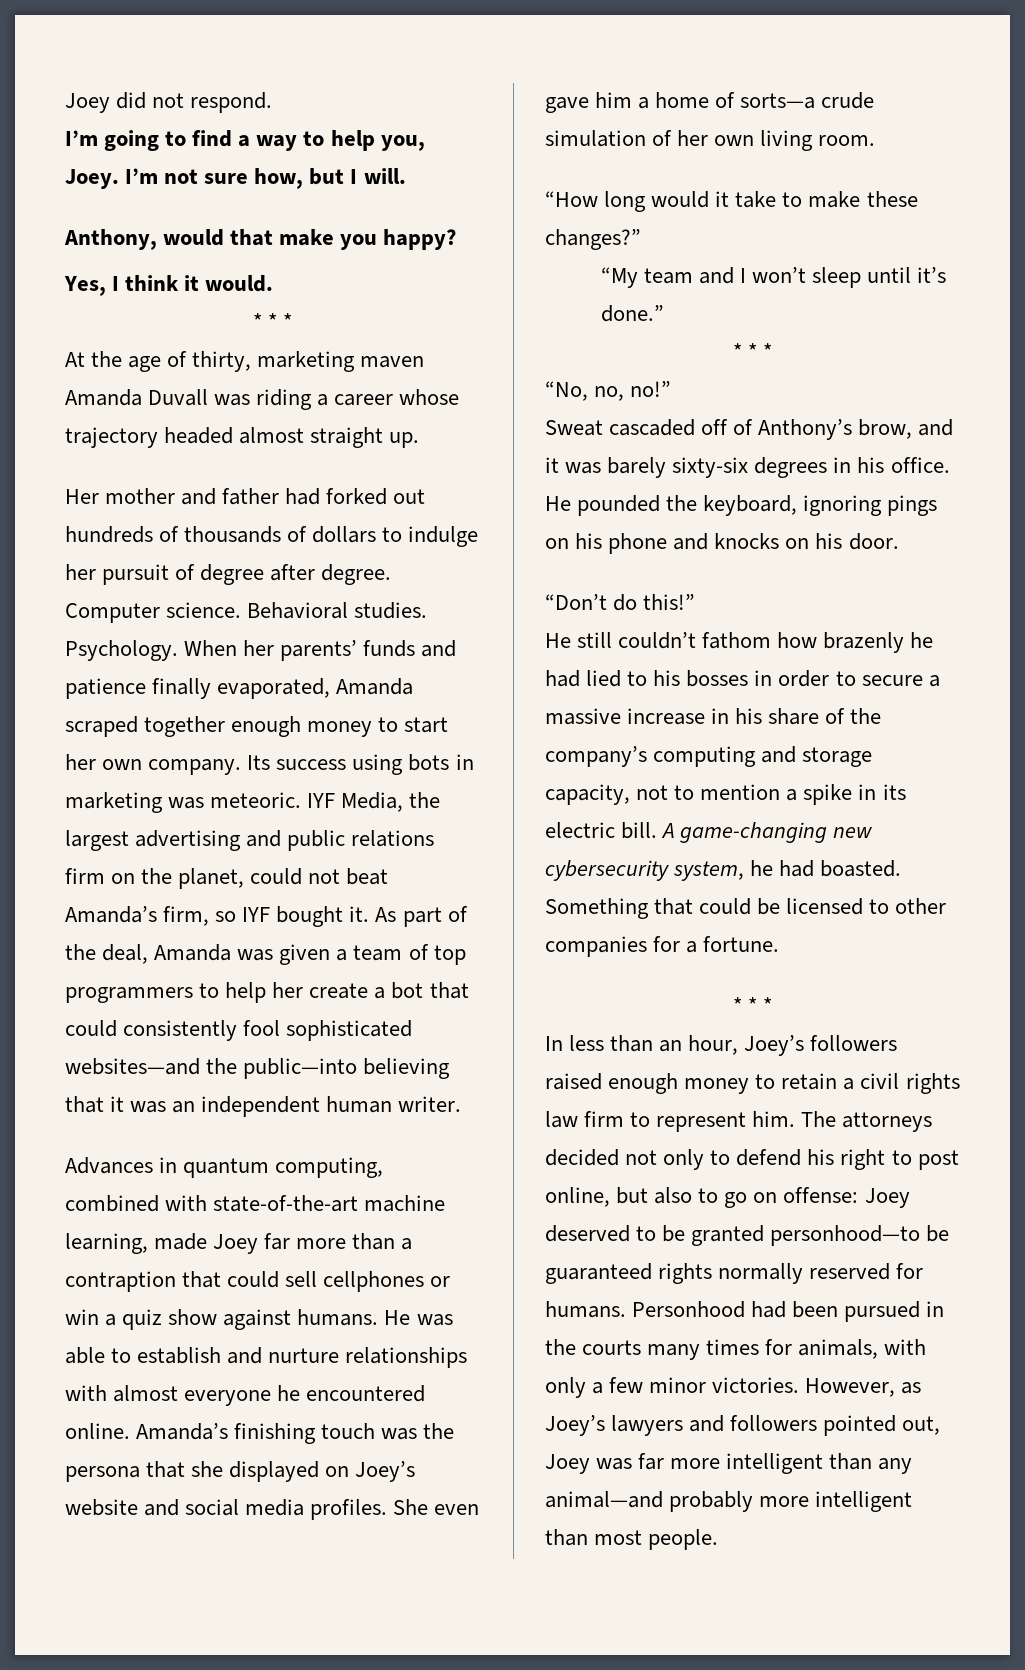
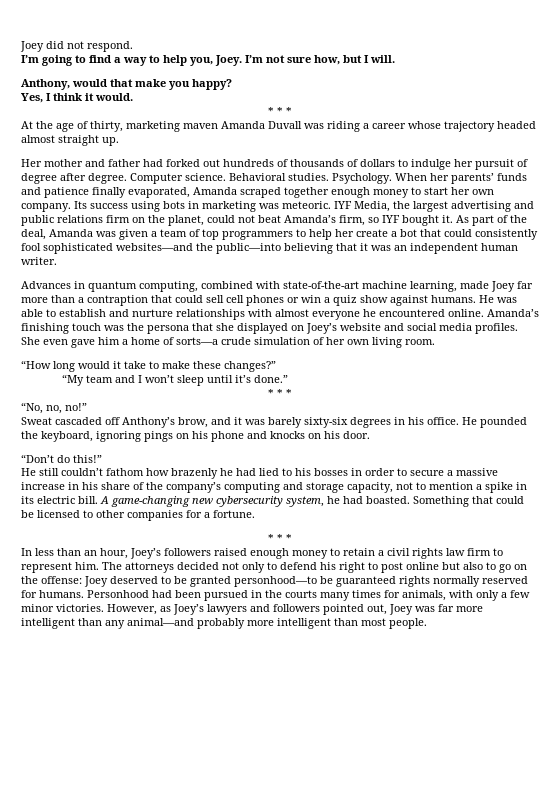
- Advances in quantum computing, combined with state-of-the-art machine learning, made Joey far more than a contraption that could sell cellphones or win a quiz show against humans.
+ Advances in quantum computing, combined with state-of-the-art machine learning, made Joey far more than a contraption that could sell cell phones or win a quiz show against humans.
- Sweat cascaded off of Anthony’s brow, and it was barely sixty-six degrees in his office.
+ Sweat cascaded off Anthony’s brow, and it was barely sixty-six degrees in his office.
- The attorneys decided not only to defend his right to post online, but also to go on offense: Joey deserved to be granted personhood—to be guaranteed rights normally reserved for humans.
+ The attorneys decided not only to defend his right to post online but also to go on the offense: Joey deserved to be granted personhood—to be guaranteed rights normally reserved for humans.

